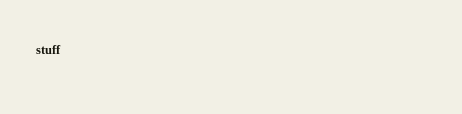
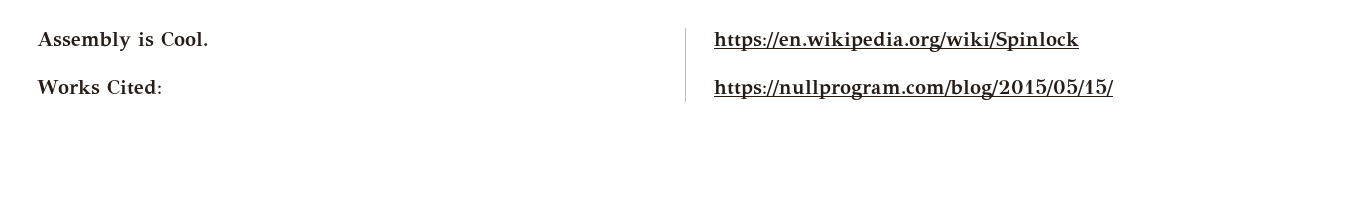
- stuff
+ Assembly is Cool.
+ Works Cited:
+ https://en.wikipedia.org/wiki/Spinlock
+ https://nullprogram.com/blog/2015/05/15/

